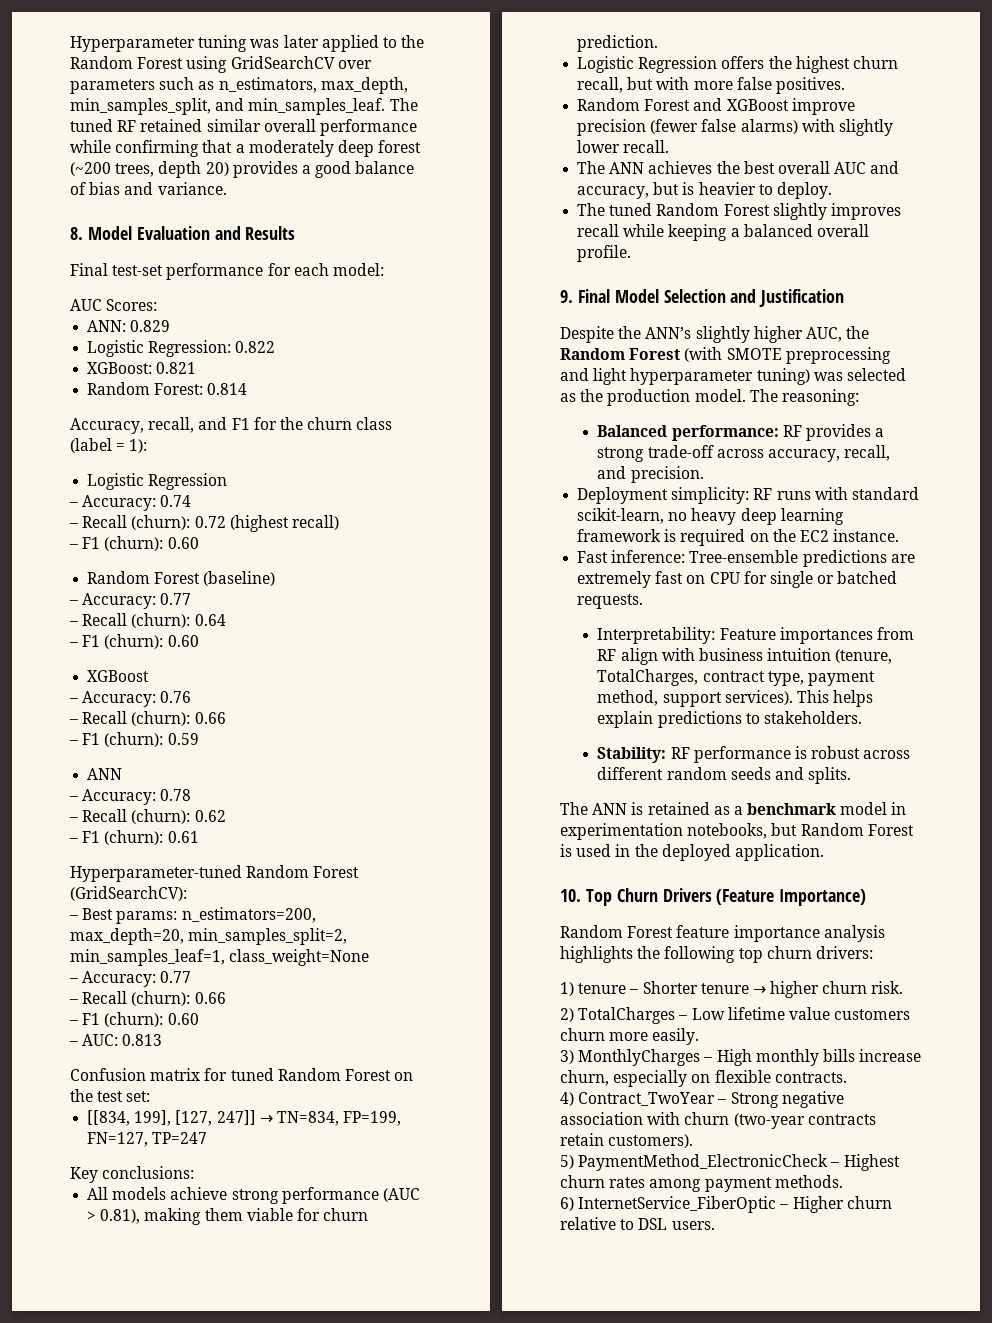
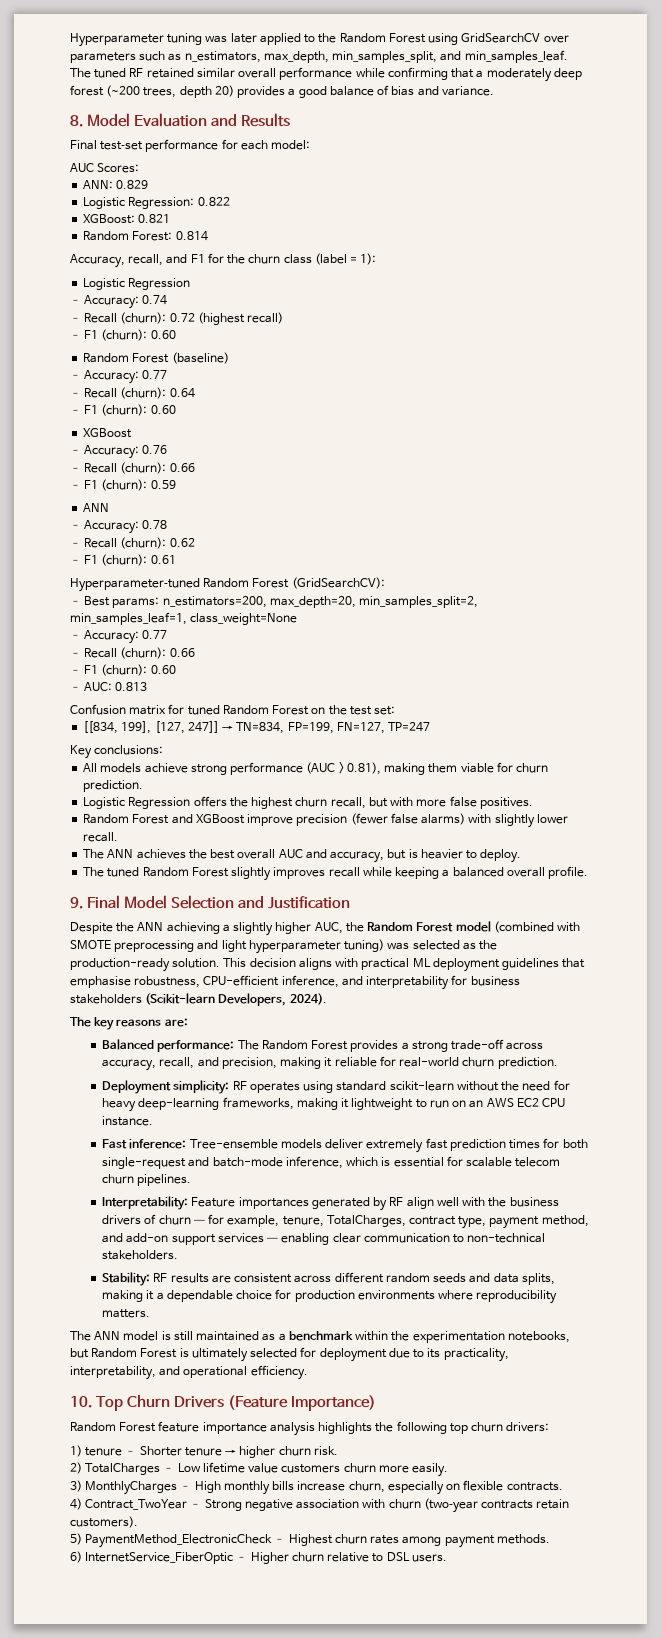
- Despite the ANN’s slightly higher AUC, the Random Forest (with SMOTE preprocessing and light hyperparameter tuning) was selected as the production model. The reasoning:
+ Despite the ANN achieving a slightly higher AUC, the Random Forest model (combined with SMOTE preprocessing and light hyperparameter tuning) was selected as the production-ready solution. This decision aligns with practical ML deployment guidelines that emphasise robustness, CPU-efficient inference, and interpretability for business stakeholders (Scikit-learn Developers, 2024).
+ The key reasons are:
- Balanced performance: RF provides a strong trade-off across accuracy, recall, and precision.
- Deployment simplicity: RF runs with standard scikit‑learn, no heavy deep learning framework is required on the EC2 instance.
- Fast inference: Tree‑ensemble predictions are extremely fast on CPU for single or batched requests.
- Interpretability: Feature importances from RF align with business intuition (tenure, TotalCharges, contract type, payment method, support services). This helps explain predictions to stakeholders.
+ Balanced performance: The Random Forest provides a strong trade-off across accuracy, recall, and precision, making it reliable for real-world churn prediction.
+ Deployment simplicity: RF operates using standard scikit-learn without the need for heavy deep-learning frameworks, making it lightweight to run on an AWS EC2 CPU instance.
+ Fast inference: Tree-ensemble models deliver extremely fast prediction times for both single-request and batch-mode inference, which is essential for scalable telecom churn pipelines.
+ Interpretability: Feature importances generated by RF align well with the business drivers of churn — for example, tenure, TotalCharges, contract type, payment method, and add-on support services — enabling clear communication to non-technical stakeholders.
- Stability: RF performance is robust across different random seeds and splits.
- The ANN is retained as a benchmark model in experimentation notebooks, but Random Forest is used in the deployed application.
+ Stability: RF results are consistent across different random seeds and data splits, making it a dependable choice for production environments where reproducibility matters.
+ The ANN model is still maintained as a benchmark within the experimentation notebooks, but Random Forest is ultimately selected for deployment due to its practicality, interpretability, and operational efficiency.

